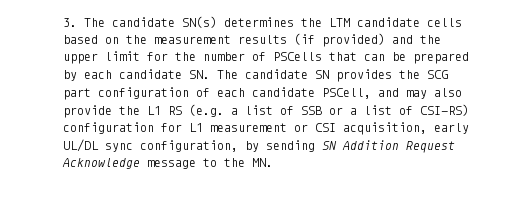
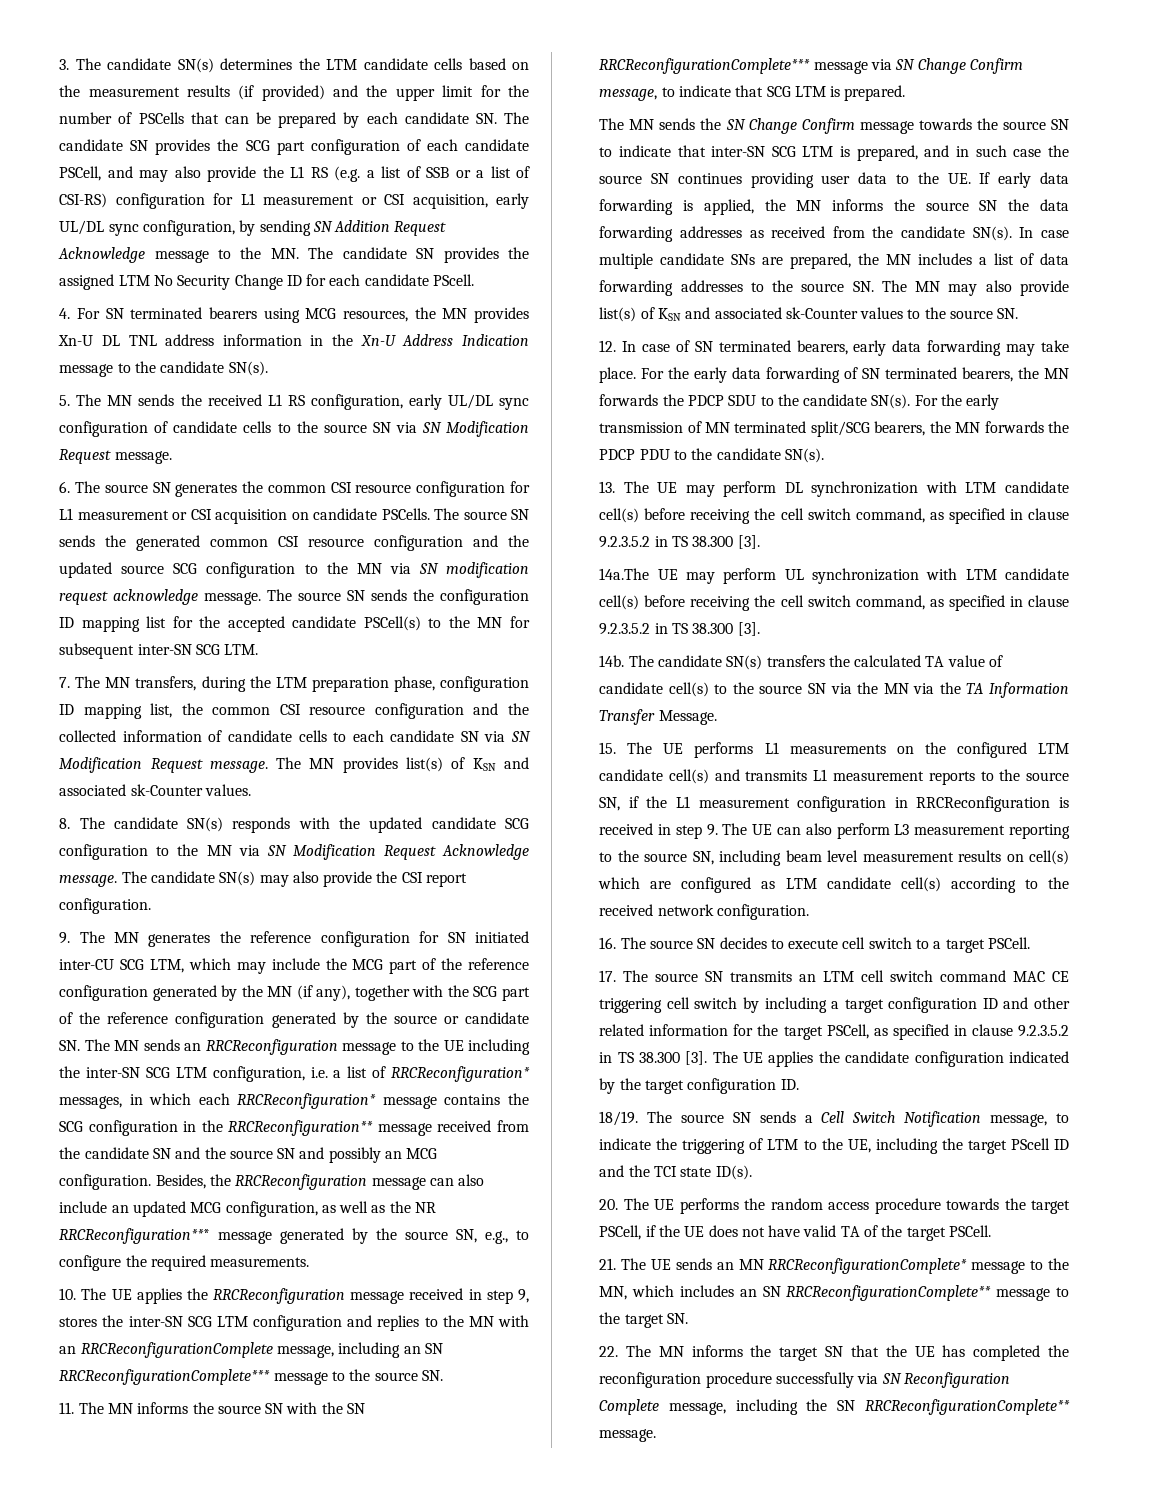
- 3. The candidate SN(s) determines the LTM candidate cells based on the measurement results (if provided) and the upper limit for the number of PSCells that can be prepared by each candidate SN. The candidate SN provides the SCG part configuration of each candidate PSCell, and may also provide the L1 RS (e.g. a list of SSB or a list of CSI-RS) configuration for L1 measurement or CSI acquisition, early UL/DL sync configuration, by sending SN Addition Request Acknowledge message to the MN.
+ 3. The candidate SN(s) determines the LTM candidate cells based on the measurement results (if provided) and the upper limit for the number of PSCells that can be prepared by each candidate SN. The candidate SN provides the SCG part configuration of each candidate PSCell, and may also provide the L1 RS (e.g. a list of SSB or a list of CSI-RS) configuration for L1 measurement or CSI acquisition, early UL/DL sync configuration, by sending SN Addition Request Acknowledge message to the MN. The candidate SN provides the assigned LTM No Security Change ID for each candidate PScell.
+ 4. For SN terminated bearers using MCG resources, the MN provides Xn-U DL TNL address information in the Xn-U Address Indication message to the candidate SN(s).
+ 5. The MN sends the received L1 RS configuration, early UL/DL sync configuration of candidate cells to the source SN via SN Modification Request message.
+ 6. The source SN generates the common CSI resource configuration for L1 measurement or CSI acquisition on candidate PSCells. The source SN sends the generated common CSI resource configuration and the updated source SCG configuration to the MN via SN modification request acknowledge message. The source SN sends the configuration ID mapping list for the accepted candidate PSCell(s) to the MN for subsequent inter-SN SCG LTM.
+ 7. The MN transfers, during the LTM preparation phase, configuration ID mapping list, the common CSI resource configuration and the collected information of candidate cells to each candidate SN via SN Modification Request message. The MN provides list(s) of KSN and associated sk-Counter values.
+ 8. The candidate SN(s) responds with the updated candidate SCG configuration to the MN via SN Modification Request Acknowledge message. The candidate SN(s) may also provide the CSI report configuration.
+ 9. The MN generates the reference configuration for SN initiated inter-CU SCG LTM, which may include the MCG part of the reference configuration generated by the MN (if any), together with the SCG part of the reference configuration generated by the source or candidate SN. The MN sends an RRCReconfiguration message to the UE including the inter-SN SCG LTM configuration, i.e. a list of RRCReconfiguration* messages, in which each RRCReconfiguration* message contains the SCG configuration in the RRCReconfiguration** message received from the candidate SN and the source SN and possibly an MCG configuration. Besides, the RRCReconfiguration message can also include an updated MCG configuration, as well as the NR RRCReconfiguration*** message generated by the source SN, e.g., to configure the required measurements.
+ 10. The UE applies the RRCReconfiguration message received in step 9, stores the inter-SN SCG LTM configuration and replies to the MN with an RRCReconfigurationComplete message, including an SN RRCReconfigurationComplete*** message to the source SN.
+ 11. The MN informs the source SN with the SN RRCReconfigurationComplete*** message via SN Change Confirm message, to indicate that SCG LTM is prepared.
+ The MN sends the SN Change Confirm message towards the source SN to indicate that inter-SN SCG LTM is prepared, and in such case the source SN continues providing user data to the UE. If early data forwarding is applied, the MN informs the source SN the data forwarding addresses as received from the candidate SN(s). In case multiple candidate SNs are prepared, the MN includes a list of data forwarding addresses to the source SN. The MN may also provide list(s) of KSN and associated sk-Counter values to the source SN.
+ 12. In case of SN terminated bearers, early data forwarding may take place. For the early data forwarding of SN terminated bearers, the MN forwards the PDCP SDU to the candidate SN(s). For the early transmission of MN terminated split/SCG bearers, the MN forwards the PDCP PDU to the candidate SN(s).
+ 13. The UE may perform DL synchronization with LTM candidate cell(s) before receiving the cell switch command, as specified in clause 9.2.3.5.2 in TS 38.300 [3].
+ 14a.The UE may perform UL synchronization with LTM candidate cell(s) before receiving the cell switch command, as specified in clause 9.2.3.5.2 in TS 38.300 [3].
+ 14b. The candidate SN(s) transfers the calculated TA value of candidate cell(s) to the source SN via the MN via the TA Information Transfer Message.
+ 15. The UE performs L1 measurements on the configured LTM candidate cell(s) and transmits L1 measurement reports to the source SN, if the L1 measurement configuration in RRCReconfiguration is received in step 9. The UE can also perform L3 measurement reporting to the source SN, including beam level measurement results on cell(s) which are configured as LTM candidate cell(s) according to the received network configuration.
+ 16. The source SN decides to execute cell switch to a target PSCell.
+ 17. The source SN transmits an LTM cell switch command MAC CE triggering cell switch by including a target configuration ID and other related information for the target PSCell, as specified in clause 9.2.3.5.2 in TS 38.300 [3]. The UE applies the candidate configuration indicated by the target configuration ID.
+ 18/19. The source SN sends a Cell Switch Notification message, to indicate the triggering of LTM to the UE, including the target PScell ID and the TCI state ID(s).
+ 20. The UE performs the random access procedure towards the target PSCell, if the UE does not have valid TA of the target PSCell.
+ 21. The UE sends an MN RRCReconfigurationComplete* message to the MN, which includes an SN RRCReconfigurationComplete** message to the target SN.
+ 22. The MN informs the target SN that the UE has completed the reconfiguration procedure successfully via SN Reconfiguration Complete message, including the SN RRCReconfigurationComplete** message.

